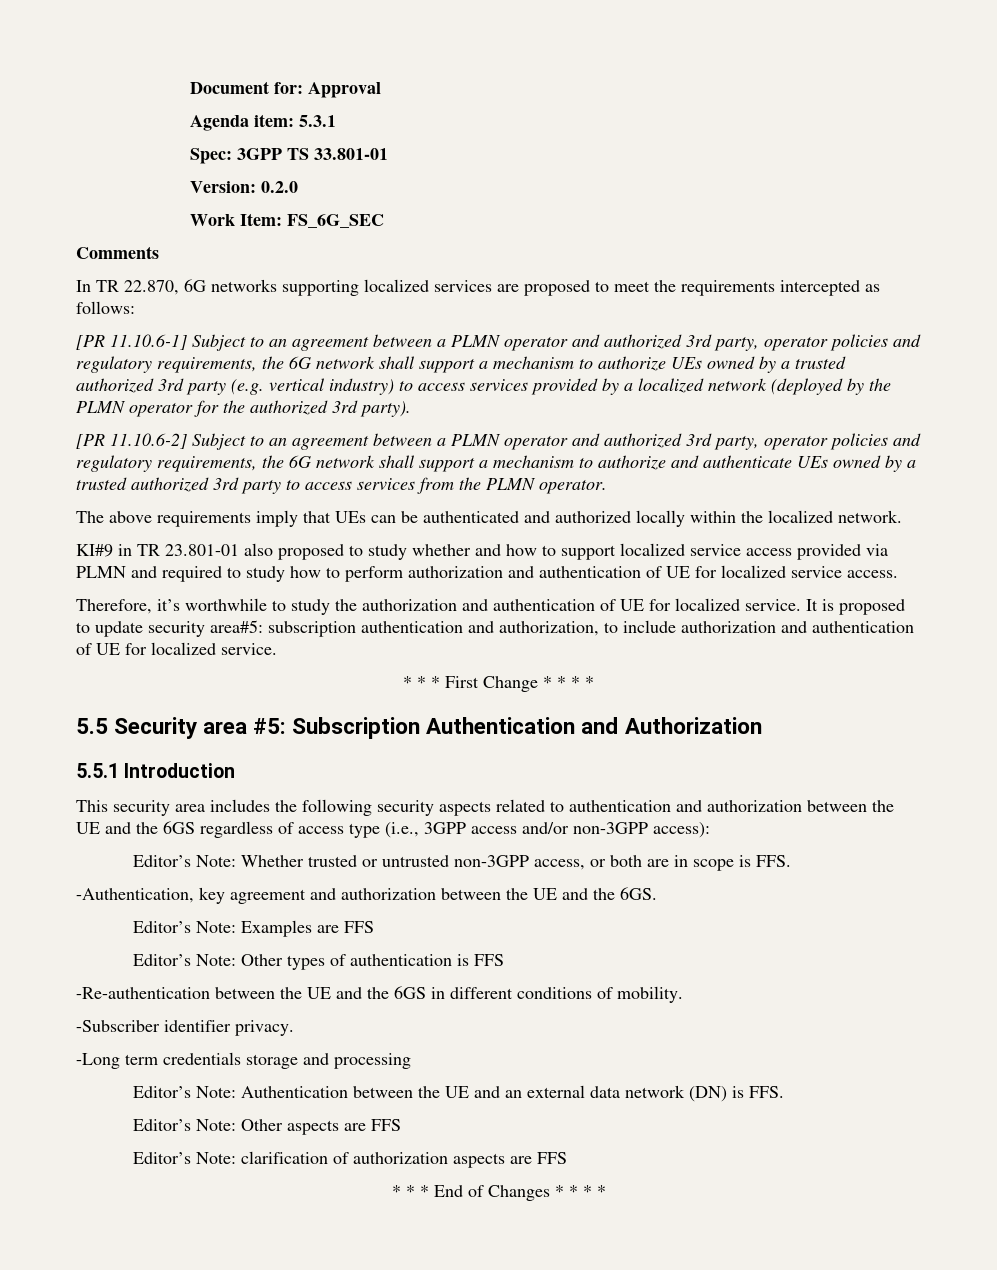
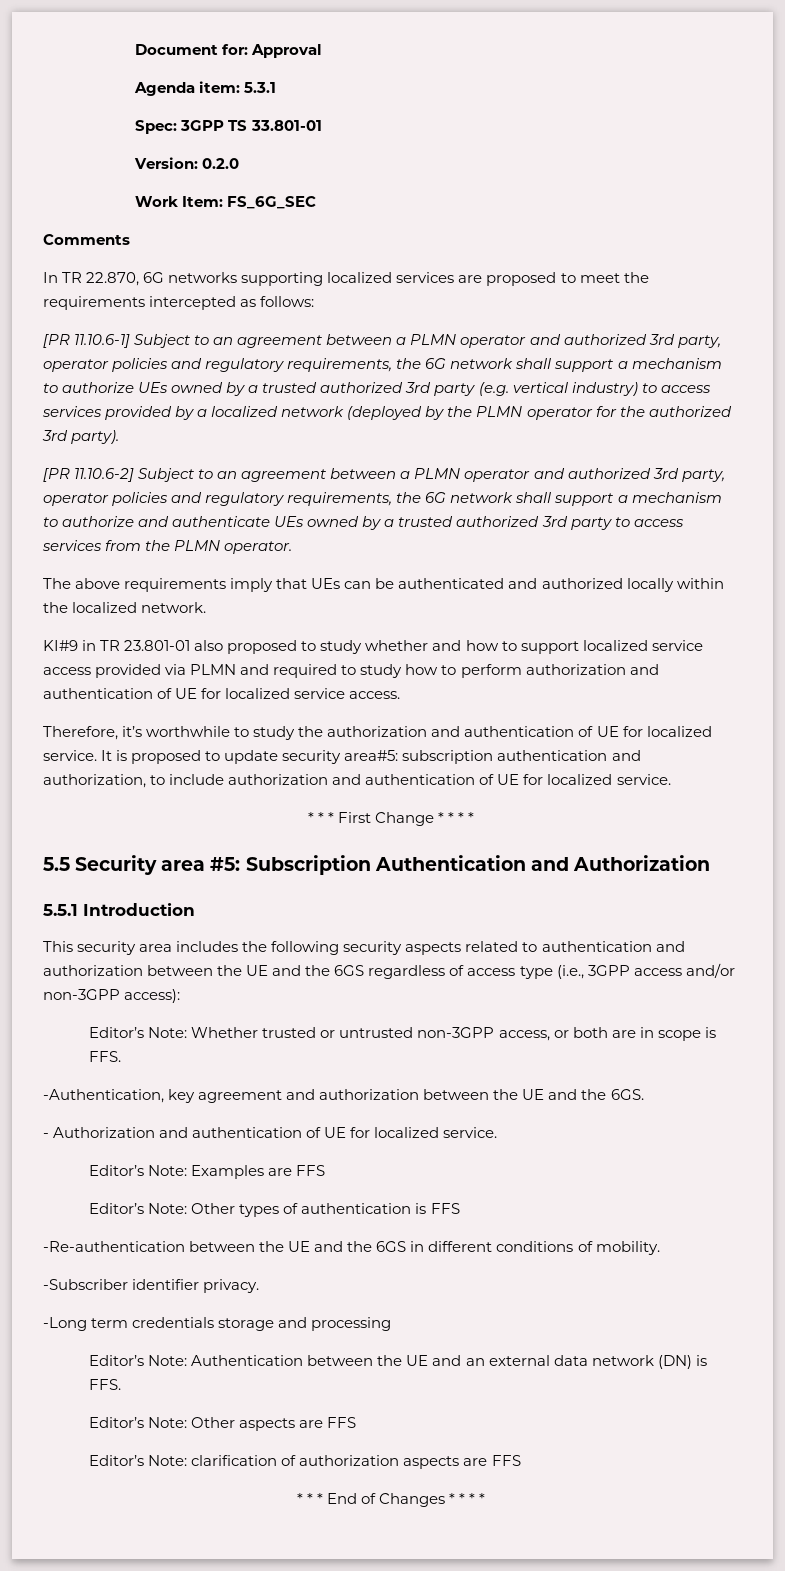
+ - Authorization and authentication of UE for localized service.

